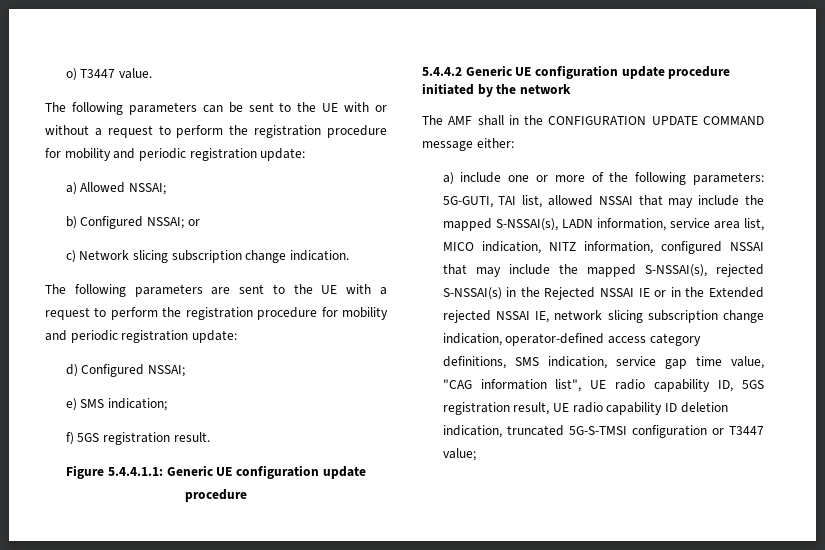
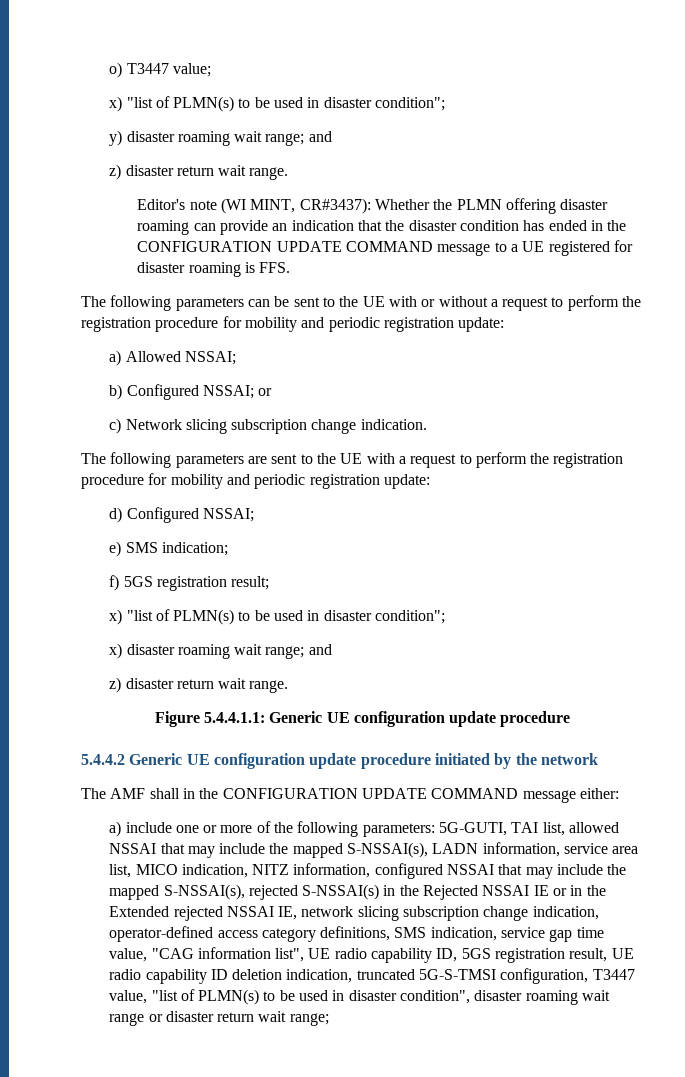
- o) T3447 value.
+ o) T3447 value;
+ x) "list of PLMN(s) to be used in disaster condition";
+ y) disaster roaming wait range; and
+ z) disaster return wait range.
+ Editor's note (WI MINT, CR#3437): Whether the PLMN offering disaster roaming can provide an indication that the disaster condition has ended in the CONFIGURATION UPDATE COMMAND message to a UE registered for disaster roaming is FFS.
- f) 5GS registration result.
+ f) 5GS registration result;
+ x) "list of PLMN(s) to be used in disaster condition";
+ x) disaster roaming wait range; and
+ z) disaster return wait range.
- 5G-GUTI, TAI list, allowed NSSAI that may include the mapped S-NSSAI(s), LADN information, service area list, MICO indication, NITZ information, configured NSSAI that may include the mapped S-NSSAI(s), rejected S-NSSAI(s) in the Rejected NSSAI IE or in the Extended rejected NSSAI IE, network slicing subscription change indication, operator-defined access category definitions, SMS indication, service gap time value, "CAG information list", UE radio capability ID, 5GS registration result, UE radio capability ID deletion indication, truncated 5G-S-TMSI configuration or T3447 value;
+ 5G-GUTI, TAI list, allowed NSSAI that may include the mapped S-NSSAI(s), LADN information, service area list, MICO indication, NITZ information, configured NSSAI that may include the mapped S-NSSAI(s), rejected S-NSSAI(s) in the Rejected NSSAI IE or in the Extended rejected NSSAI IE, network slicing subscription change indication, operator-defined access category definitions, SMS indication, service gap time value, "CAG information list", UE radio capability ID, 5GS registration result, UE radio capability ID deletion indication, truncated 5G-S-TMSI configuration, T3447 value, "list of PLMN(s) to be used in disaster condition", disaster roaming wait range or disaster return wait range;

